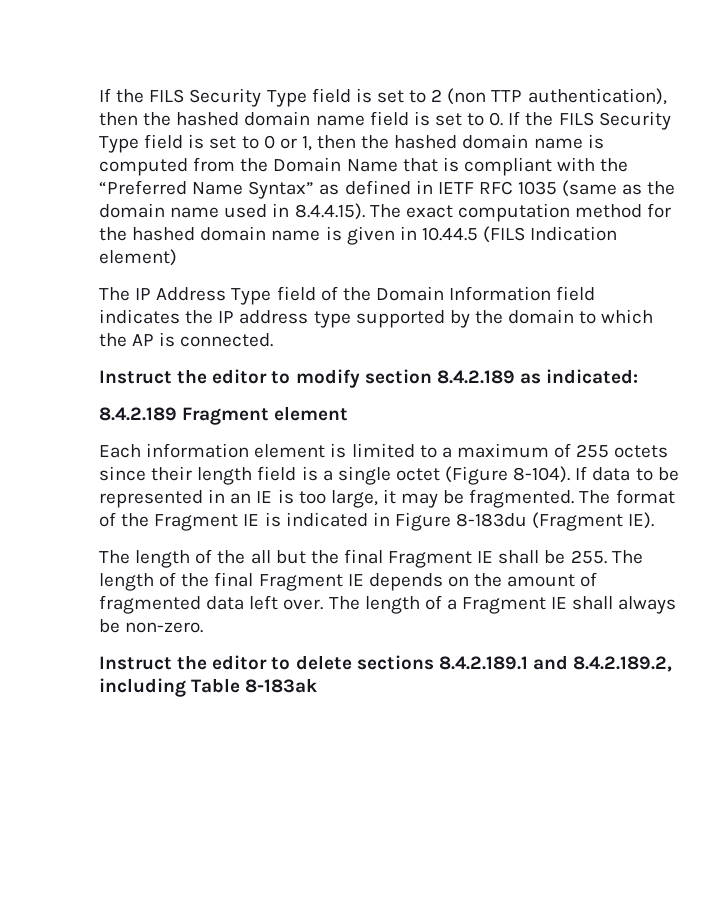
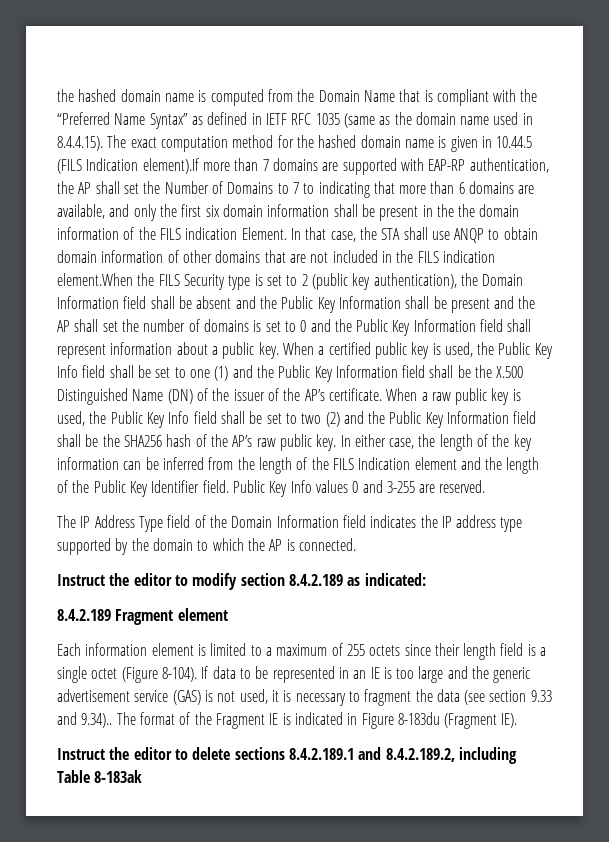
- If the FILS Security Type field is set to 2 (non TTP authentication), then the hashed domain name field is set to 0. If the FILS Security Type field is set to 0 or 1, then the hashed domain name is computed from the Domain Name that is compliant with the “Preferred Name Syntax” as defined in IETF RFC 1035 (same as the domain name used in 8.4.4.15). The exact computation method for the hashed domain name is given in 10.44.5 (FILS Indication element)
+ the hashed domain name is computed from the Domain Name that is compliant with the “Preferred Name Syntax” as defined in IETF RFC 1035 (same as the domain name used in 8.4.4.15). The exact computation method for the hashed domain name is given in 10.44.5 (FILS Indication element).If more than 7 domains are supported with EAP-RP authentication, the AP shall set the Number of Domains to 7 to indicating that more than 6 domains are available, and only the first six domain information shall be present in the the domain information of the FILS indication Element. In that case, the STA shall use ANQP to obtain domain information of other domains that are not included in the FILS indication element.When the FILS Security type is set to 2 (public key authentication), the Domain Information field shall be absent and the Public Key Information shall be present and the AP shall set the number of domains is set to 0 and the Public Key Information field shall represent information about a public key. When a certified public key is used, the Public Key Info field shall be set to one (1) and the Public Key Information field shall be the X.500 Distinguished Name (DN) of the issuer of the AP’s certificate. When a raw public key is used, the Public Key Info field shall be set to two (2) and the Public Key Information field shall be the SHA256 hash of the AP’s raw public key. In either case, the length of the key information can be inferred from the length of the FILS Indication element and the length of the Public Key Identifier field. Public Key Info values 0 and 3-255 are reserved.
- If data to be represented in an IE is too large, it may be fragmented.
+ If data to be represented in an IE is too large and the generic advertisement service (GAS) is not used, it is necessary to fragment the data (see section 9.33 and 9.34)..
- The length of the all but the final Fragment IE shall be 255. The length of the final Fragment IE depends on the amount of fragmented data left over. The length of a Fragment IE shall always be non-zero.

